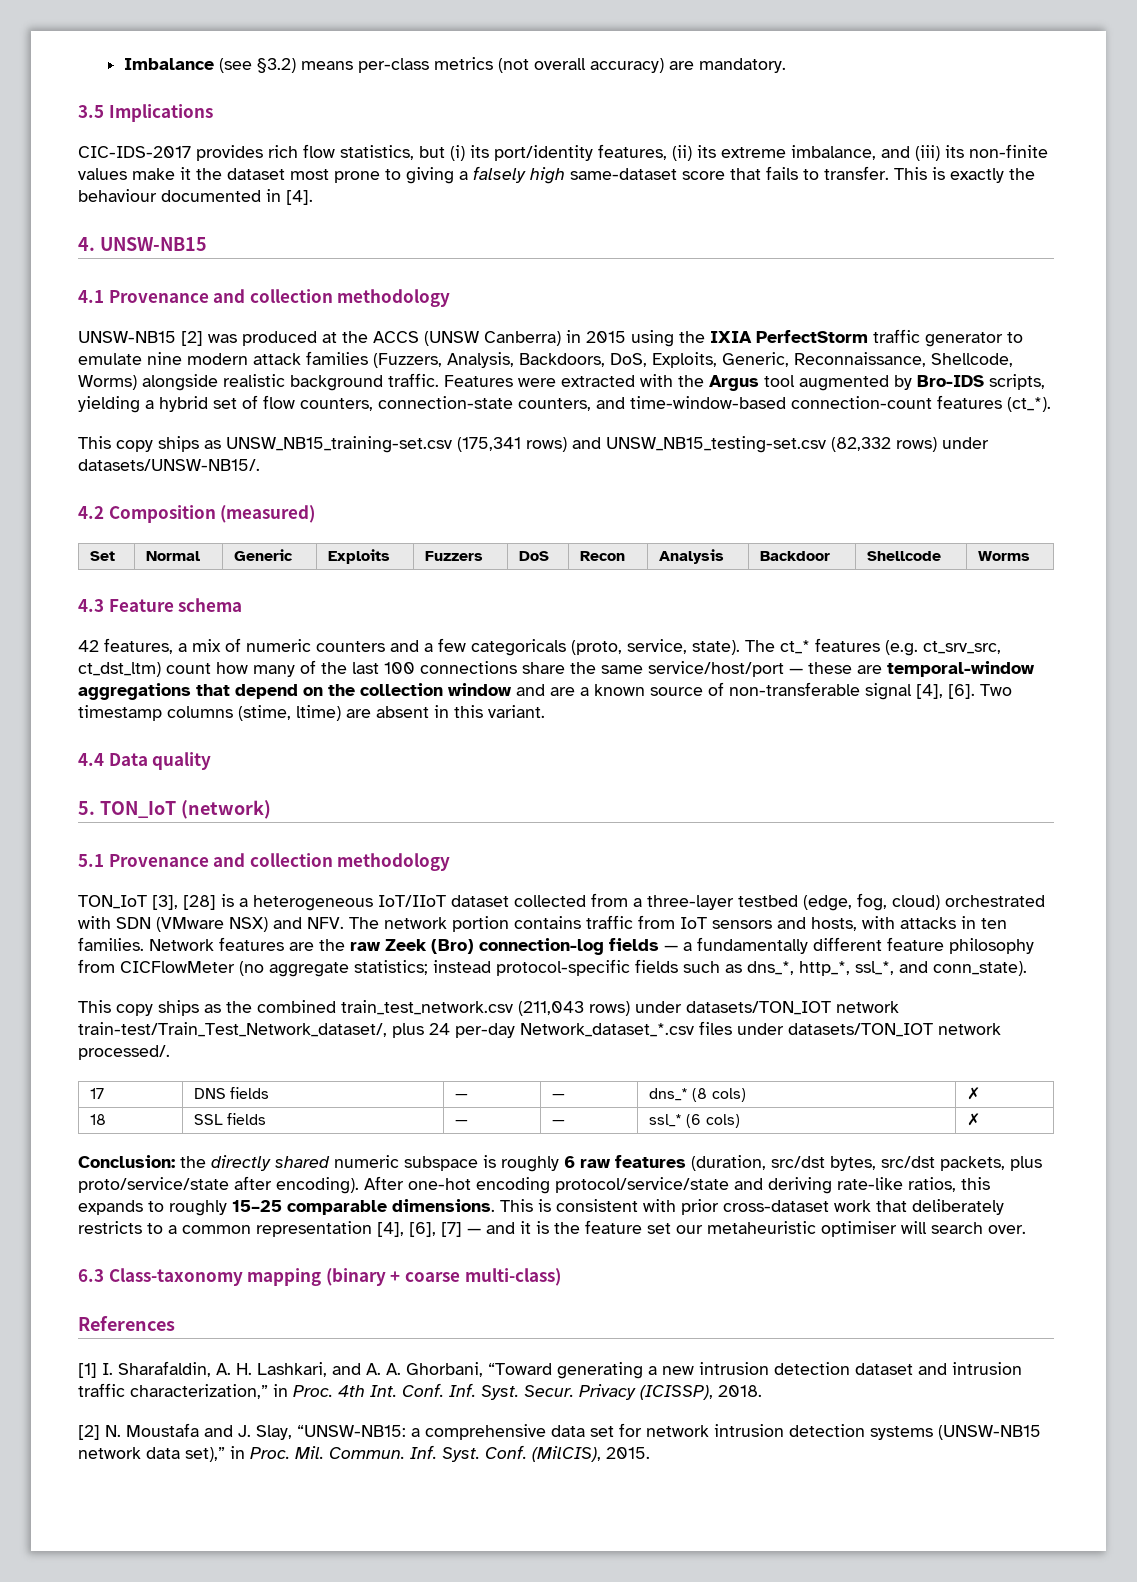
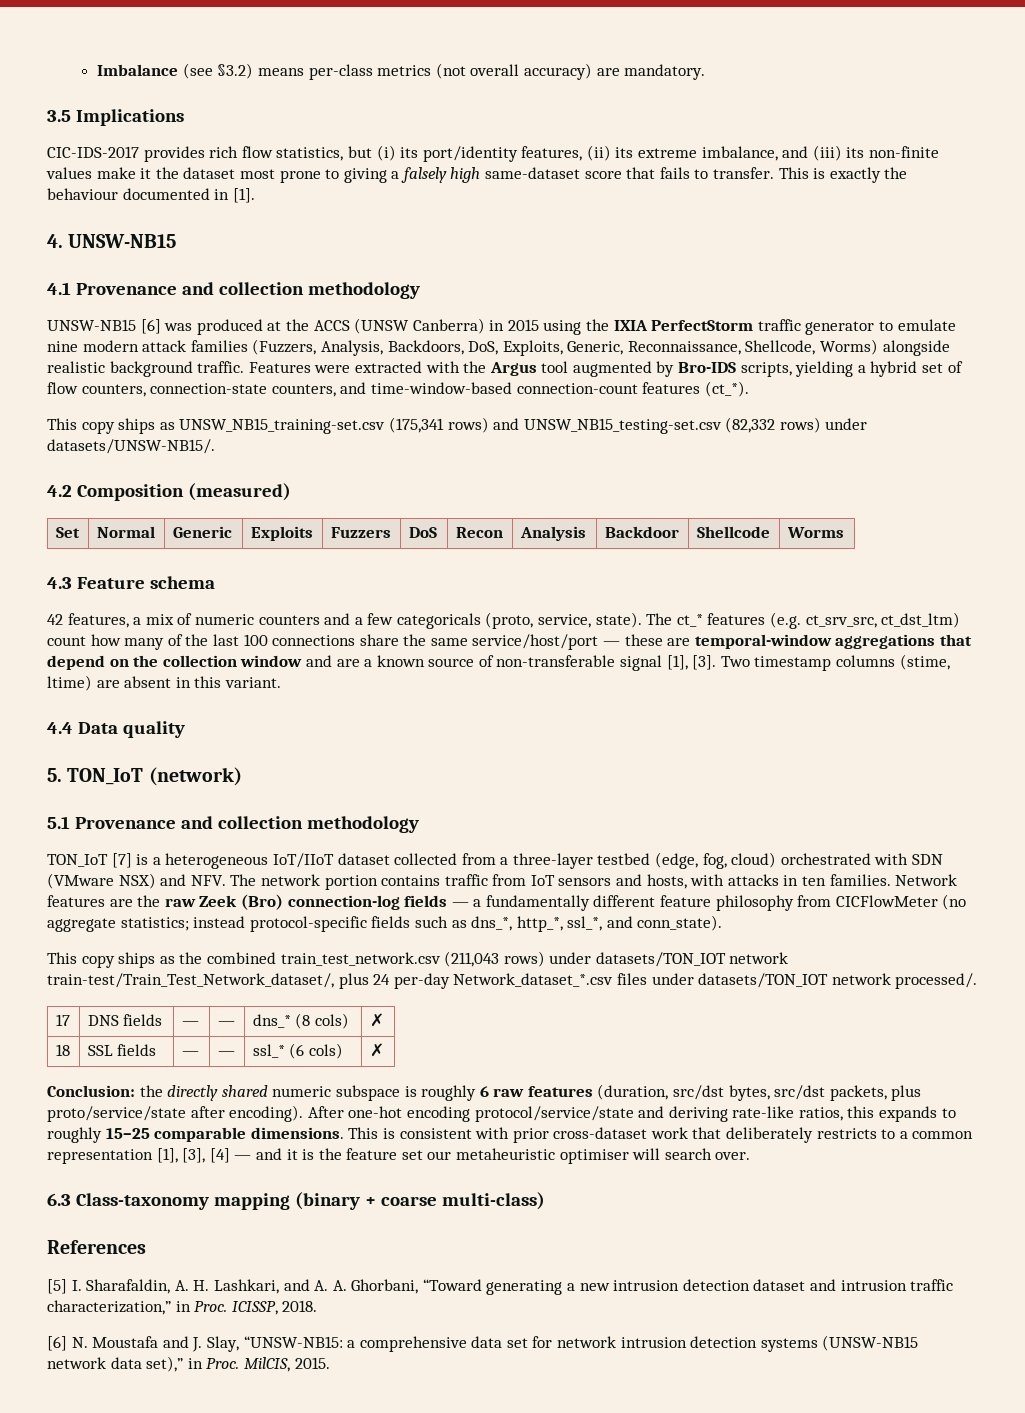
- This is exactly the behaviour documented in [4].
+ This is exactly the behaviour documented in [1].
- UNSW-NB15 [2] was produced at the ACCS (UNSW Canberra) in 2015 using the IXIA PerfectStorm traffic generator to emulate nine modern attack families (Fuzzers, Analysis, Backdoors, DoS, Exploits, Generic, Reconnaissance, Shellcode, Worms) alongside realistic background traffic.
+ UNSW-NB15 [6] was produced at the ACCS (UNSW Canberra) in 2015 using the IXIA PerfectStorm traffic generator to emulate nine modern attack families (Fuzzers, Analysis, Backdoors, DoS, Exploits, Generic, Reconnaissance, Shellcode, Worms) alongside realistic background traffic.
- The ct_* features (e.g. ct_srv_src, ct_dst_ltm) count how many of the last 100 connections share the same service/host/port — these are temporal-window aggregations that depend on the collection window and are a known source of non-transferable signal [4], [6].
+ The ct_* features (e.g. ct_srv_src, ct_dst_ltm) count how many of the last 100 connections share the same service/host/port — these are temporal-window aggregations that depend on the collection window and are a known source of non-transferable signal [1], [3].
- TON_IoT [3], [28] is a heterogeneous IoT/IIoT dataset collected from a three-layer testbed (edge, fog, cloud) orchestrated with SDN (VMware NSX) and NFV. The network portion contains traffic from IoT sensors and hosts, with attacks in ten families.
+ TON_IoT [7] is a heterogeneous IoT/IIoT dataset collected from a three-layer testbed (edge, fog, cloud) orchestrated with SDN (VMware NSX) and NFV. The network portion contains traffic from IoT sensors and hosts, with attacks in ten families.
- This is consistent with prior cross-dataset work that deliberately restricts to a common representation [4], [6], [7] — and it is the feature set our metaheuristic optimiser will search over.
+ This is consistent with prior cross-dataset work that deliberately restricts to a common representation [1], [3], [4] — and it is the feature set our metaheuristic optimiser will search over.
- [1] I. Sharafaldin, A. H. Lashkari, and A. A. Ghorbani, “Toward generating a new intrusion detection dataset and intrusion traffic characterization,” in Proc.
+ [5] I. Sharafaldin, A. H. Lashkari, and A. A. Ghorbani, “Toward generating a new intrusion detection dataset and intrusion traffic characterization,” in Proc.
- 4th Int. Conf. Inf. Syst. Secur. Privacy (ICISSP), 2018.
+ ICISSP, 2018.
- [2] N. Moustafa and J. Slay, “UNSW-NB15: a comprehensive data set for network intrusion detection systems (UNSW-NB15 network data set),” in Proc.
+ [6] N. Moustafa and J. Slay, “UNSW-NB15: a comprehensive data set for network intrusion detection systems (UNSW-NB15 network data set),” in Proc.
- Mil. Commun. Inf. Syst. Conf. (MilCIS), 2015.
+ MilCIS, 2015.

